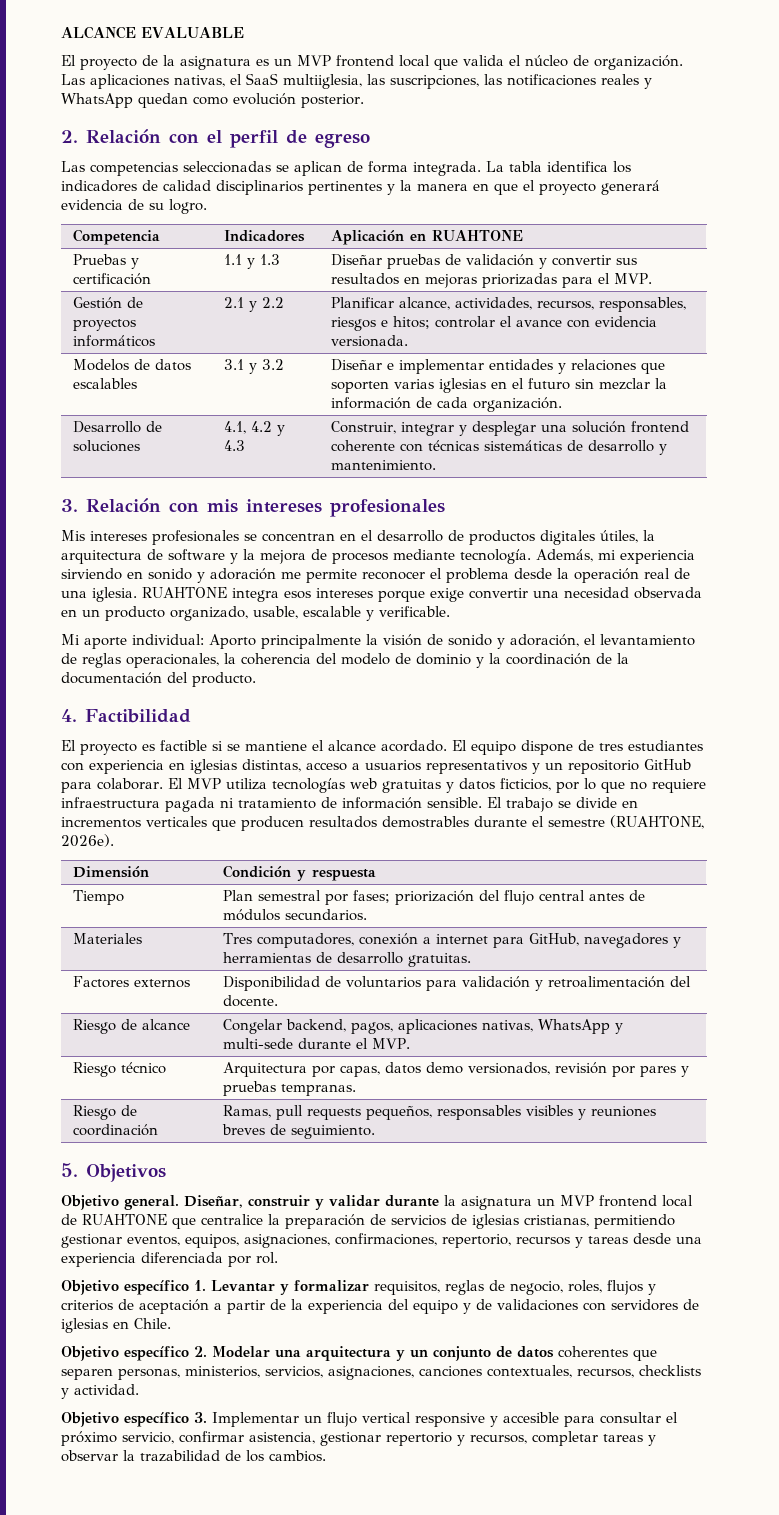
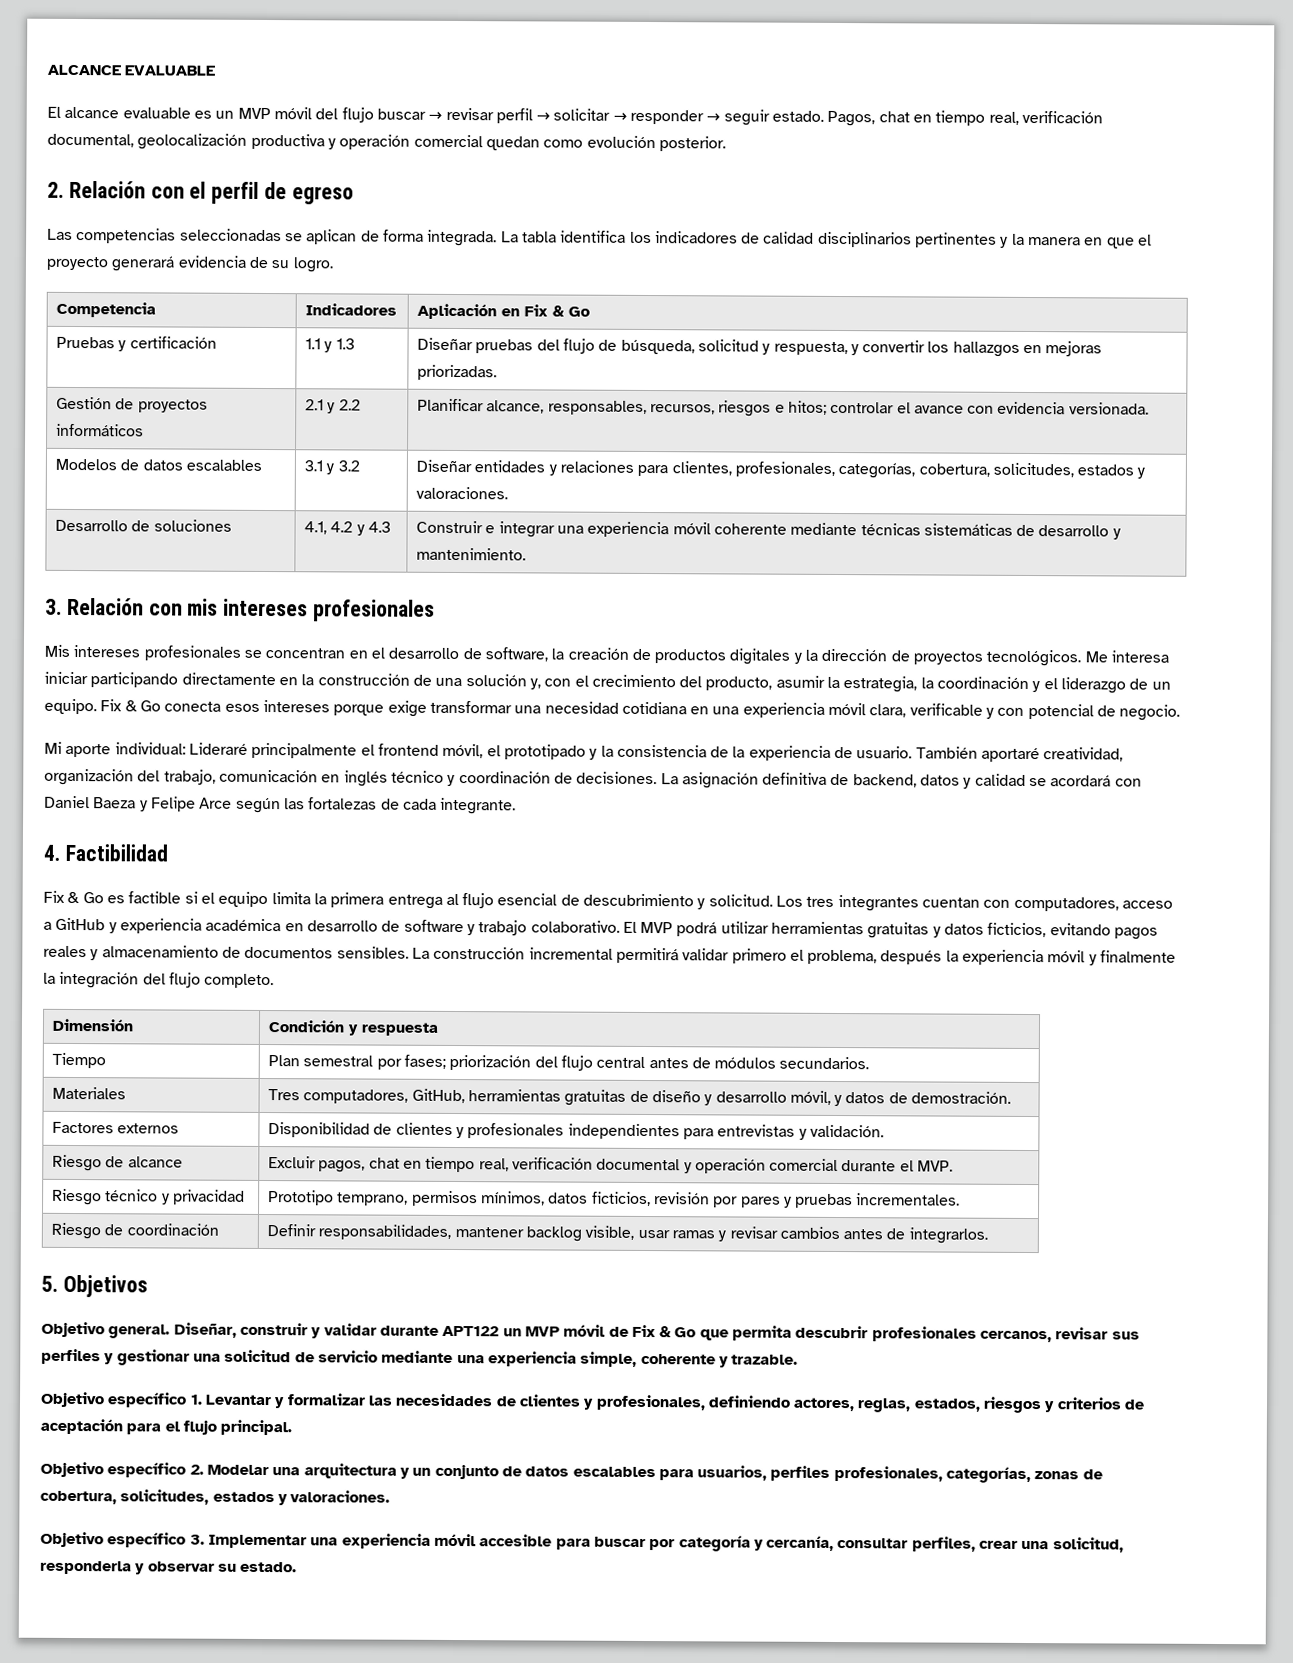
- El proyecto de la asignatura es un MVP frontend local que valida el núcleo de organización. Las aplicaciones nativas, el SaaS multiiglesia, las suscripciones, las notificaciones reales y WhatsApp quedan como evolución posterior.
+ El alcance evaluable es un MVP móvil del flujo buscar → revisar perfil → solicitar → responder → seguir estado. Pagos, chat en tiempo real, verificación documental, geolocalización productiva y operación comercial quedan como evolución posterior.
- Competencia | Indicadores | Aplicación en RUAHTONE
+ Competencia | Indicadores | Aplicación en Fix & Go
- Pruebas y certificación | 1.1 y 1.3 | Diseñar pruebas de validación y convertir sus resultados en mejoras priorizadas para el MVP.
+ Pruebas y certificación | 1.1 y 1.3 | Diseñar pruebas del flujo de búsqueda, solicitud y respuesta, y convertir los hallazgos en mejoras priorizadas.
- Gestión de proyectos informáticos | 2.1 y 2.2 | Planificar alcance, actividades, recursos, responsables, riesgos e hitos; controlar el avance con evidencia versionada.
+ Gestión de proyectos informáticos | 2.1 y 2.2 | Planificar alcance, responsables, recursos, riesgos e hitos; controlar el avance con evidencia versionada.
- Modelos de datos escalables | 3.1 y 3.2 | Diseñar e implementar entidades y relaciones que soporten varias iglesias en el futuro sin mezclar la información de cada organización.
+ Modelos de datos escalables | 3.1 y 3.2 | Diseñar entidades y relaciones para clientes, profesionales, categorías, cobertura, solicitudes, estados y valoraciones.
- Desarrollo de soluciones | 4.1, 4.2 y 4.3 | Construir, integrar y desplegar una solución frontend coherente con técnicas sistemáticas de desarrollo y mantenimiento.
+ Desarrollo de soluciones | 4.1, 4.2 y 4.3 | Construir e integrar una experiencia móvil coherente mediante técnicas sistemáticas de desarrollo y mantenimiento.
- Mis intereses profesionales se concentran en el desarrollo de productos digitales útiles, la arquitectura de software y la mejora de procesos mediante tecnología. Además, mi experiencia sirviendo en sonido y adoración me permite reconocer el problema desde la operación real de una iglesia. RUAHTONE integra esos intereses porque exige convertir una necesidad observada en un producto organizado, usable, escalable y verificable.
- Mi aporte individual: Aporto principalmente la visión de sonido y adoración, el levantamiento de reglas operacionales, la coherencia del modelo de dominio y la coordinación de la documentación del producto.
+ Mis intereses profesionales se concentran en el desarrollo de software, la creación de productos digitales y la dirección de proyectos tecnológicos. Me interesa iniciar participando directamente en la construcción de una solución y, con el crecimiento del producto, asumir la estrategia, la coordinación y el liderazgo de un equipo. Fix & Go conecta esos intereses porque exige transformar una necesidad cotidiana en una experiencia móvil clara, verificable y con potencial de negocio.
+ Mi aporte individual: Lideraré principalmente el frontend móvil, el prototipado y la consistencia de la experiencia de usuario. También aportaré creatividad, organización del trabajo, comunicación en inglés técnico y coordinación de decisiones. La asignación definitiva de backend, datos y calidad se acordará con Daniel Baeza y Felipe Arce según las fortalezas de cada integrante.
  4. Factibilidad
- El proyecto es factible si se mantiene el alcance acordado. El equipo dispone de tres estudiantes con experiencia en iglesias distintas, acceso a usuarios representativos y un repositorio GitHub para colaborar. El MVP utiliza tecnologías web gratuitas y datos ficticios, por lo que no requiere infraestructura pagada ni tratamiento de información sensible. El trabajo se divide en incrementos verticales que producen resultados demostrables durante el semestre (RUAHTONE, 2026e).
+ Fix & Go es factible si el equipo limita la primera entrega al flujo esencial de descubrimiento y solicitud. Los tres integrantes cuentan con computadores, acceso a GitHub y experiencia académica en desarrollo de software y trabajo colaborativo. El MVP podrá utilizar herramientas gratuitas y datos ficticios, evitando pagos reales y almacenamiento de documentos sensibles. La construcción incremental permitirá validar primero el problema, después la experiencia móvil y finalmente la integración del flujo completo.
- Materiales | Tres computadores, conexión a internet para GitHub, navegadores y herramientas de desarrollo gratuitas.
- Factores externos | Disponibilidad de voluntarios para validación y retroalimentación del docente.
- Riesgo de alcance | Congelar backend, pagos, aplicaciones nativas, WhatsApp y multi-sede durante el MVP.
+ Materiales | Tres computadores, GitHub, herramientas gratuitas de diseño y desarrollo móvil, y datos de demostración.
+ Factores externos | Disponibilidad de clientes y profesionales independientes para entrevistas y validación.
+ Riesgo de alcance | Excluir pagos, chat en tiempo real, verificación documental y operación comercial durante el MVP.
- Riesgo técnico | Arquitectura por capas, datos demo versionados, revisión por pares y pruebas tempranas.
+ Riesgo técnico y privacidad | Prototipo temprano, permisos mínimos, datos ficticios, revisión por pares y pruebas incrementales.
- Riesgo de coordinación | Ramas, pull requests pequeños, responsables visibles y reuniones breves de seguimiento.
+ Riesgo de coordinación | Definir responsabilidades, mantener backlog visible, usar ramas y revisar cambios antes de integrarlos.
- Diseñar, construir y validar durante la asignatura un MVP frontend local de RUAHTONE que centralice la preparación de servicios de iglesias cristianas, permitiendo gestionar eventos, equipos, asignaciones, confirmaciones, repertorio, recursos y tareas desde una experiencia diferenciada por rol.
+ Diseñar, construir y validar durante APT122 un MVP móvil de Fix & Go que permita descubrir profesionales cercanos, revisar sus perfiles y gestionar una solicitud de servicio mediante una experiencia simple, coherente y trazable.
- Objetivo específico 1. Levantar y formalizar requisitos, reglas de negocio, roles, flujos y criterios de aceptación a partir de la experiencia del equipo y de validaciones con servidores de iglesias en Chile.
+ Objetivo específico 1. Levantar y formalizar las necesidades de clientes y profesionales, definiendo actores, reglas, estados, riesgos y criterios de aceptación para el flujo principal.
- Objetivo específico 2. Modelar una arquitectura y un conjunto de datos coherentes que separen personas, ministerios, servicios, asignaciones, canciones contextuales, recursos, checklists y actividad.
- Objetivo específico 3. Implementar un flujo vertical responsive y accesible para consultar el próximo servicio, confirmar asistencia, gestionar repertorio y recursos, completar tareas y observar la trazabilidad de los cambios.
+ Objetivo específico 2. Modelar una arquitectura y un conjunto de datos escalables para usuarios, perfiles profesionales, categorías, zonas de cobertura, solicitudes, estados y valoraciones.
+ Objetivo específico 3. Implementar una experiencia móvil accesible para buscar por categoría y cercanía, consultar perfiles, crear una solicitud, responderla y observar su estado.

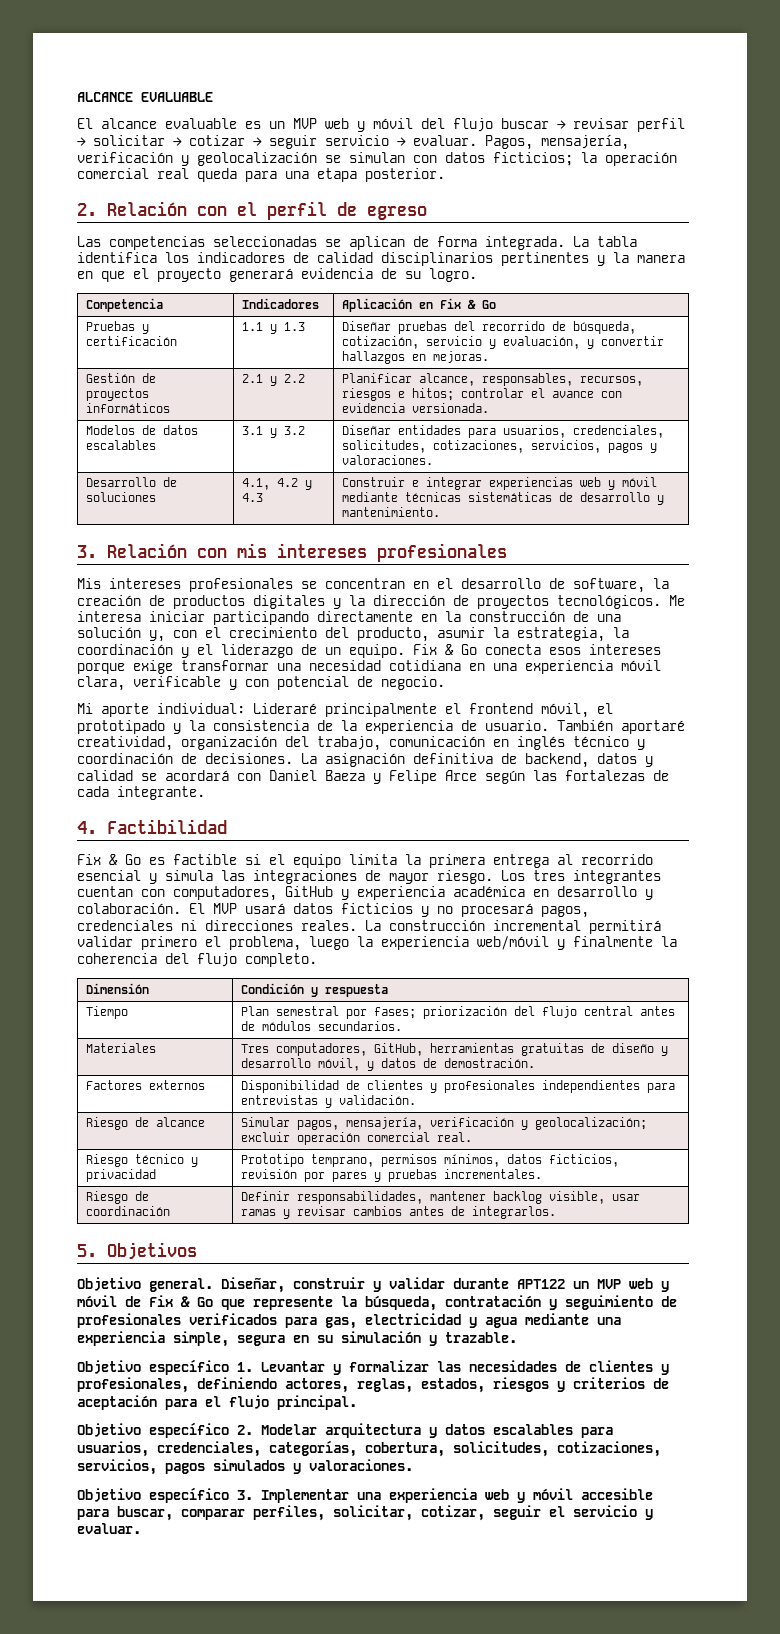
- El alcance evaluable es un MVP móvil del flujo buscar → revisar perfil → solicitar → responder → seguir estado. Pagos, chat en tiempo real, verificación documental, geolocalización productiva y operación comercial quedan como evolución posterior.
+ El alcance evaluable es un MVP web y móvil del flujo buscar → revisar perfil → solicitar → cotizar → seguir servicio → evaluar. Pagos, mensajería, verificación y geolocalización se simulan con datos ficticios; la operación comercial real queda para una etapa posterior.
- Pruebas y certificación | 1.1 y 1.3 | Diseñar pruebas del flujo de búsqueda, solicitud y respuesta, y convertir los hallazgos en mejoras priorizadas.
+ Pruebas y certificación | 1.1 y 1.3 | Diseñar pruebas del recorrido de búsqueda, cotización, servicio y evaluación, y convertir hallazgos en mejoras.
- Modelos de datos escalables | 3.1 y 3.2 | Diseñar entidades y relaciones para clientes, profesionales, categorías, cobertura, solicitudes, estados y valoraciones.
+ Modelos de datos escalables | 3.1 y 3.2 | Diseñar entidades para usuarios, credenciales, solicitudes, cotizaciones, servicios, pagos y valoraciones.
- Desarrollo de soluciones | 4.1, 4.2 y 4.3 | Construir e integrar una experiencia móvil coherente mediante técnicas sistemáticas de desarrollo y mantenimiento.
+ Desarrollo de soluciones | 4.1, 4.2 y 4.3 | Construir e integrar experiencias web y móvil mediante técnicas sistemáticas de desarrollo y mantenimiento.
- Fix & Go es factible si el equipo limita la primera entrega al flujo esencial de descubrimiento y solicitud.
+ Fix & Go es factible si el equipo limita la primera entrega al recorrido esencial y simula las integraciones de mayor riesgo.
- Los tres integrantes cuentan con computadores, acceso a GitHub y experiencia académica en desarrollo de software y trabajo colaborativo. El MVP podrá utilizar herramientas gratuitas y datos ficticios, evitando pagos reales y almacenamiento de documentos sensibles.
+ Los tres integrantes cuentan con computadores, GitHub y experiencia académica en desarrollo y colaboración. El MVP usará datos ficticios y no procesará pagos, credenciales ni direcciones reales.
- La construcción incremental permitirá validar primero el problema, después la experiencia móvil y finalmente la integración del flujo completo.
+ La construcción incremental permitirá validar primero el problema, luego la experiencia web/móvil y finalmente la coherencia del flujo completo.
- Riesgo de alcance | Excluir pagos, chat en tiempo real, verificación documental y operación comercial durante el MVP.
+ Riesgo de alcance | Simular pagos, mensajería, verificación y geolocalización; excluir operación comercial real.
- Diseñar, construir y validar durante APT122 un MVP móvil de Fix & Go que permita descubrir profesionales cercanos, revisar sus perfiles y gestionar una solicitud de servicio mediante una experiencia simple, coherente y trazable.
+ Diseñar, construir y validar durante APT122 un MVP web y móvil de Fix & Go que represente la búsqueda, contratación y seguimiento de profesionales verificados para gas, electricidad y agua mediante una experiencia simple, segura en su simulación y trazable.
- Objetivo específico 2. Modelar una arquitectura y un conjunto de datos escalables para usuarios, perfiles profesionales, categorías, zonas de cobertura, solicitudes, estados y valoraciones.
+ Objetivo específico 2. Modelar arquitectura y datos escalables para usuarios, credenciales, categorías, cobertura, solicitudes, cotizaciones, servicios, pagos simulados y valoraciones.
- Objetivo específico 3. Implementar una experiencia móvil accesible para buscar por categoría y cercanía, consultar perfiles, crear una solicitud, responderla y observar su estado.
+ Objetivo específico 3. Implementar una experiencia web y móvil accesible para buscar, comparar perfiles, solicitar, cotizar, seguir el servicio y evaluar.

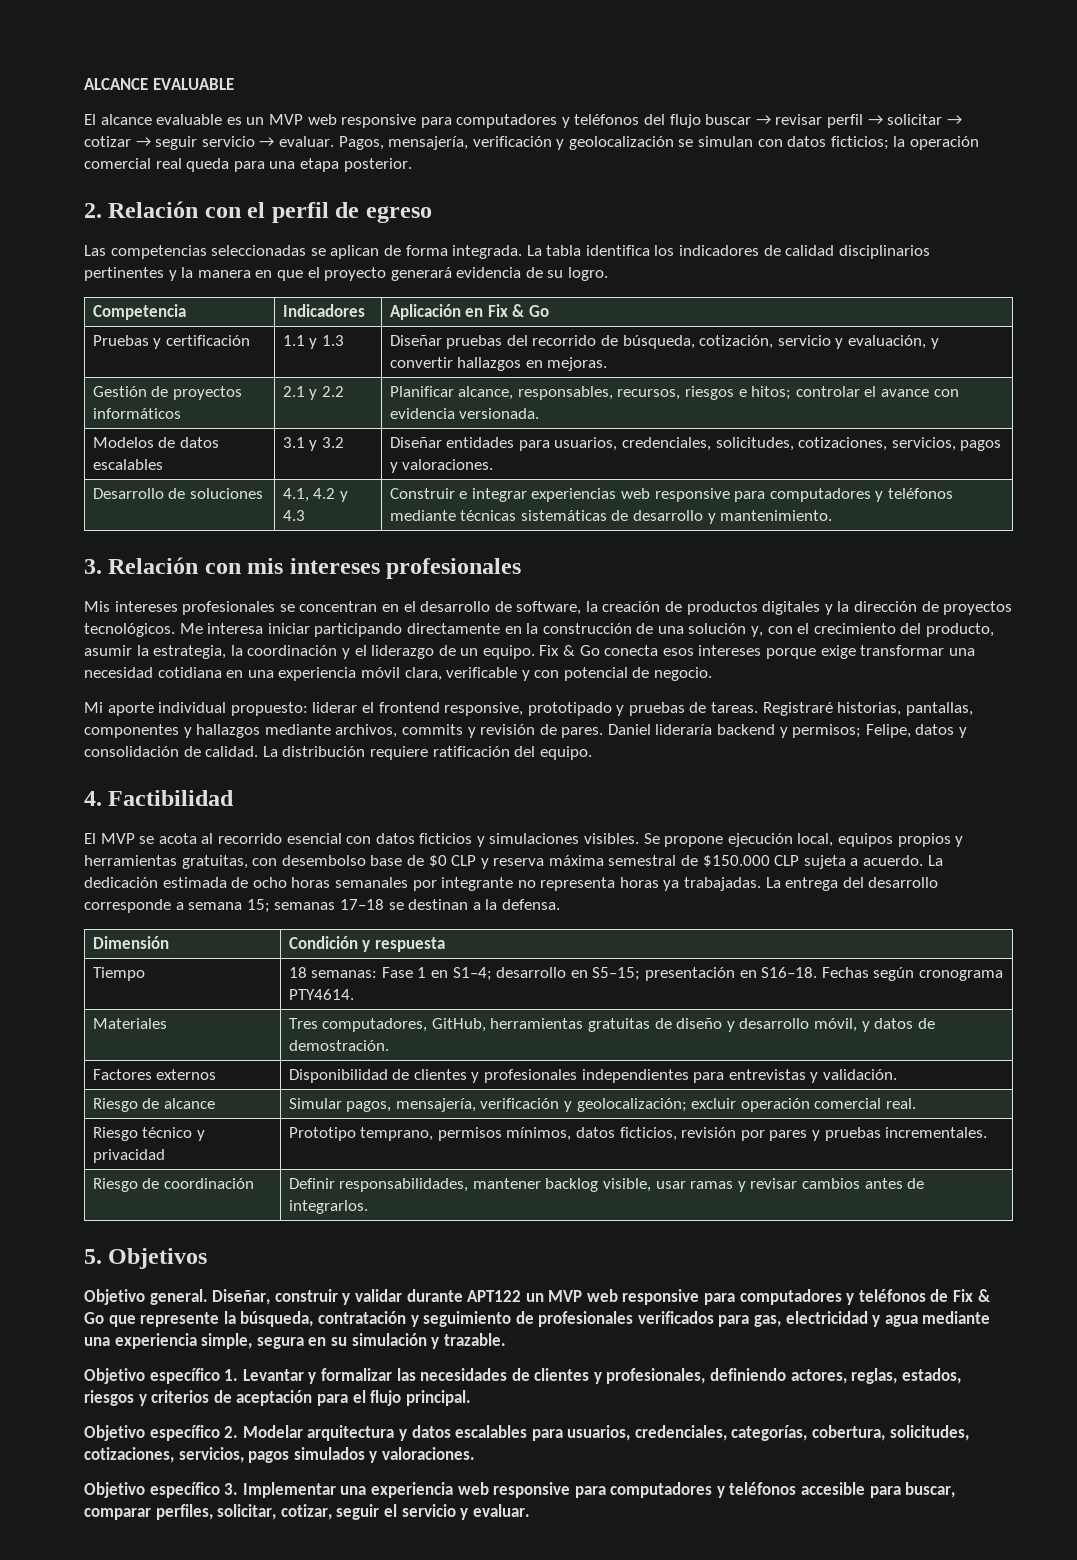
- El alcance evaluable es un MVP web y móvil del flujo buscar → revisar perfil → solicitar → cotizar → seguir servicio → evaluar.
+ El alcance evaluable es un MVP web responsive para computadores y teléfonos del flujo buscar → revisar perfil → solicitar → cotizar → seguir servicio → evaluar.
- Desarrollo de soluciones | 4.1, 4.2 y 4.3 | Construir e integrar experiencias web y móvil mediante técnicas sistemáticas de desarrollo y mantenimiento.
+ Desarrollo de soluciones | 4.1, 4.2 y 4.3 | Construir e integrar experiencias web responsive para computadores y teléfonos mediante técnicas sistemáticas de desarrollo y mantenimiento.
- Mi aporte individual: Lideraré principalmente el frontend móvil, el prototipado y la consistencia de la experiencia de usuario. También aportaré creatividad, organización del trabajo, comunicación en inglés técnico y coordinación de decisiones. La asignación definitiva de backend, datos y calidad se acordará con Daniel Baeza y Felipe Arce según las fortalezas de cada integrante.
+ Mi aporte individual propuesto: liderar el frontend responsive, prototipado y pruebas de tareas. Registraré historias, pantallas, componentes y hallazgos mediante archivos, commits y revisión de pares. Daniel lideraría backend y permisos; Felipe, datos y consolidación de calidad. La distribución requiere ratificación del equipo.
  4. Factibilidad
- Fix & Go es factible si el equipo limita la primera entrega al recorrido esencial y simula las integraciones de mayor riesgo. Los tres integrantes cuentan con computadores, GitHub y experiencia académica en desarrollo y colaboración. El MVP usará datos ficticios y no procesará pagos, credenciales ni direcciones reales. La construcción incremental permitirá validar primero el problema, luego la experiencia web/móvil y finalmente la coherencia del flujo completo.
+ El MVP se acota al recorrido esencial con datos ficticios y simulaciones visibles. Se propone ejecución local, equipos propios y herramientas gratuitas, con desembolso base de $0 CLP y reserva máxima semestral de $150.000 CLP sujeta a acuerdo. La dedicación estimada de ocho horas semanales por integrante no representa horas ya trabajadas. La entrega del desarrollo corresponde a semana 15; semanas 17–18 se destinan a la defensa.
- Tiempo | Plan semestral por fases; priorización del flujo central antes de módulos secundarios.
+ Tiempo | 18 semanas: Fase 1 en S1–4; desarrollo en S5–15; presentación en S16–18. Fechas según cronograma PTY4614.
- Diseñar, construir y validar durante APT122 un MVP web y móvil de Fix & Go que represente la búsqueda, contratación y seguimiento de profesionales verificados para gas, electricidad y agua mediante una experiencia simple, segura en su simulación y trazable.
+ Diseñar, construir y validar durante APT122 un MVP web responsive para computadores y teléfonos de Fix & Go que represente la búsqueda, contratación y seguimiento de profesionales verificados para gas, electricidad y agua mediante una experiencia simple, segura en su simulación y trazable.
- Objetivo específico 3. Implementar una experiencia web y móvil accesible para buscar, comparar perfiles, solicitar, cotizar, seguir el servicio y evaluar.
+ Objetivo específico 3. Implementar una experiencia web responsive para computadores y teléfonos accesible para buscar, comparar perfiles, solicitar, cotizar, seguir el servicio y evaluar.

